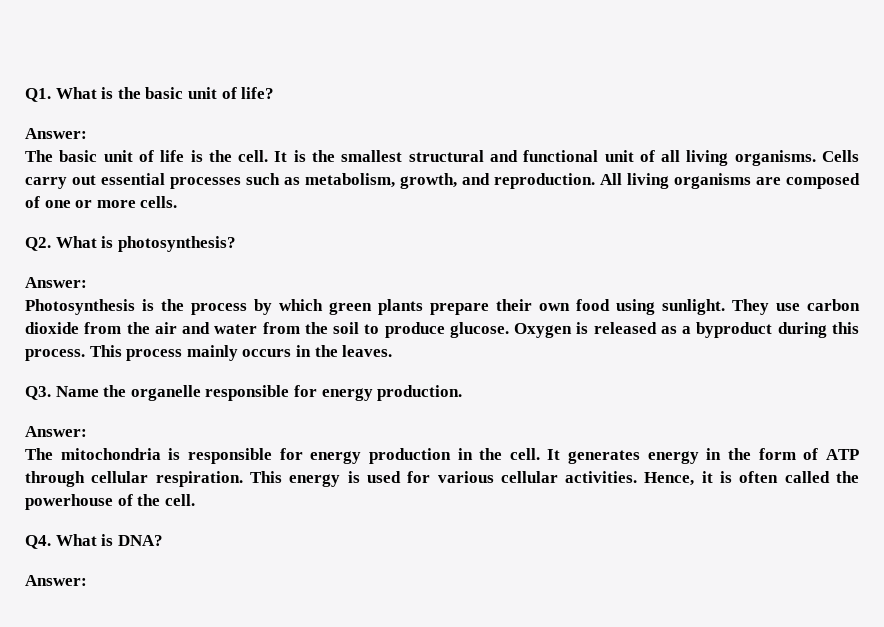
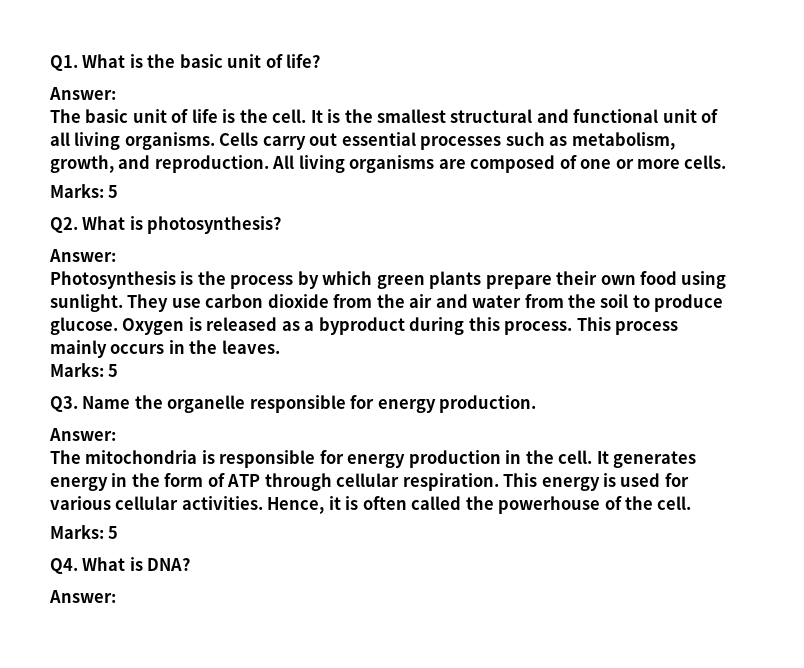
  All living organisms are composed of one or more cells.
+ Marks: 5
  This process mainly occurs in the leaves.
+ Marks: 5
  Hence, it is often called the powerhouse of the cell.
+ Marks: 5

